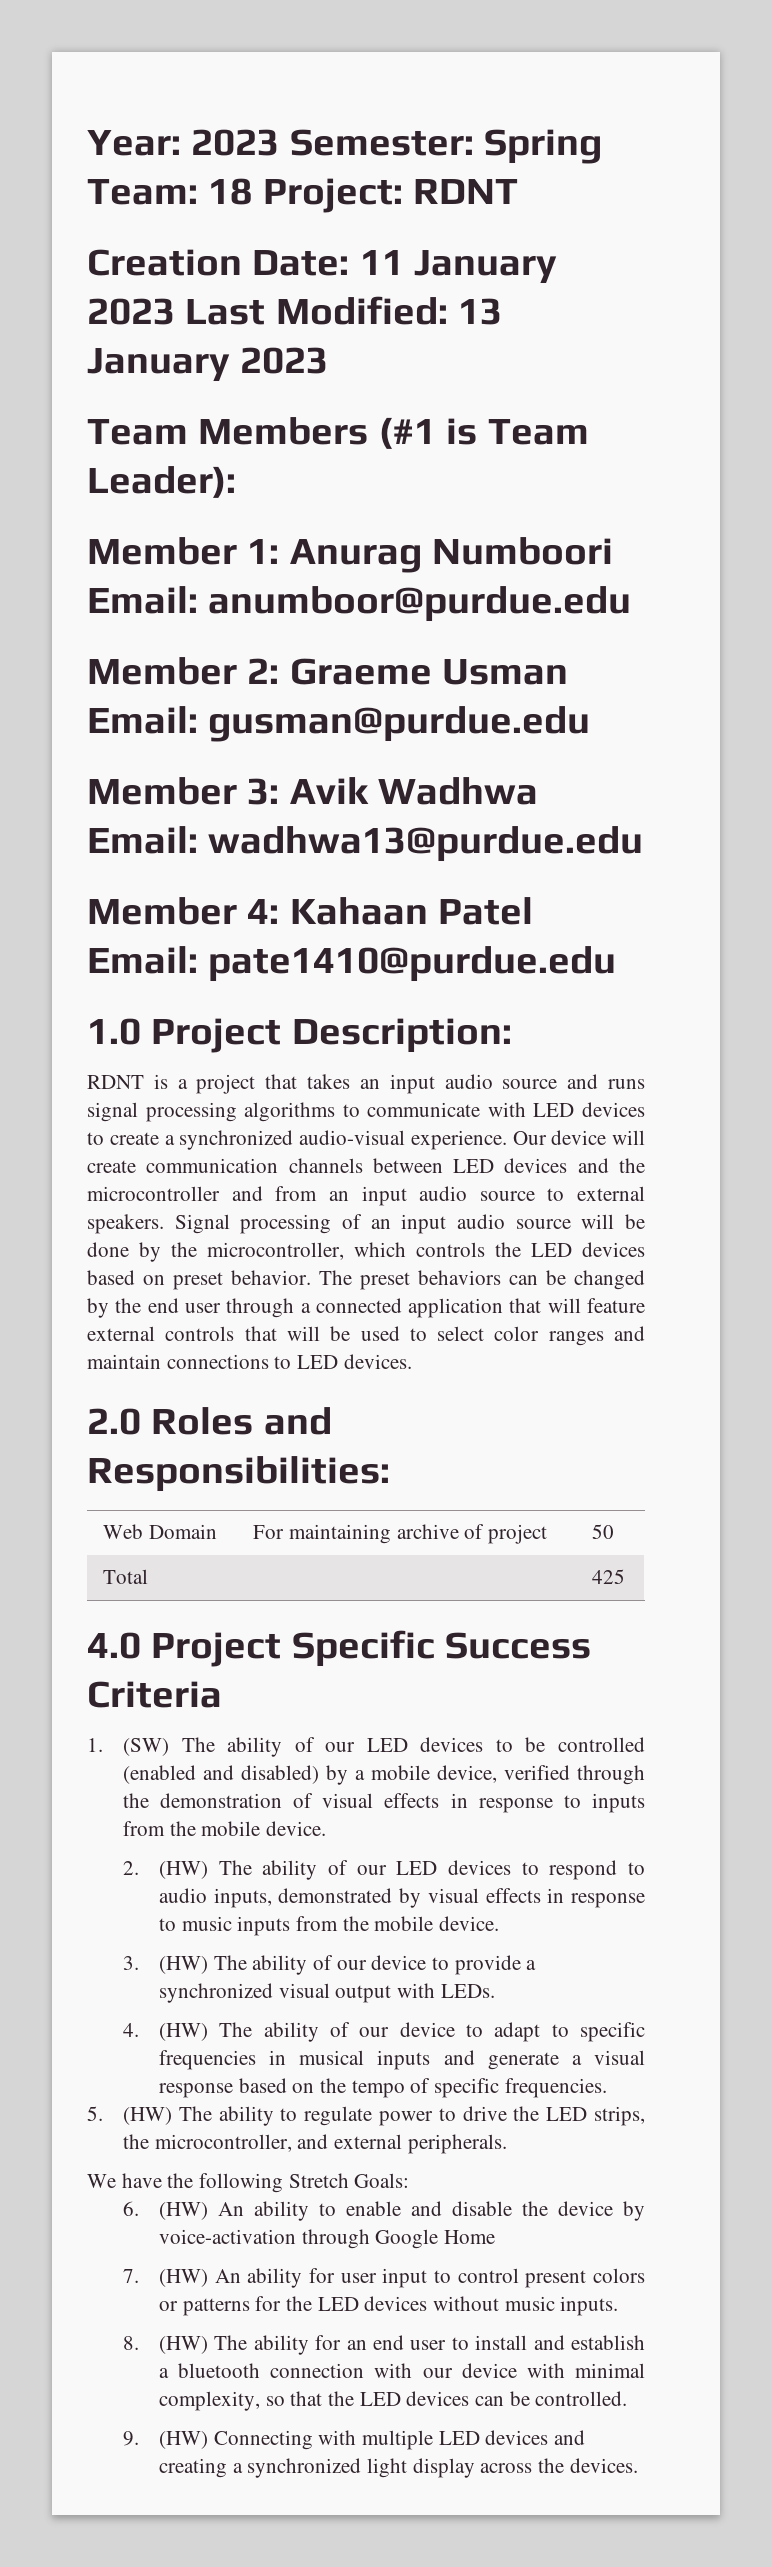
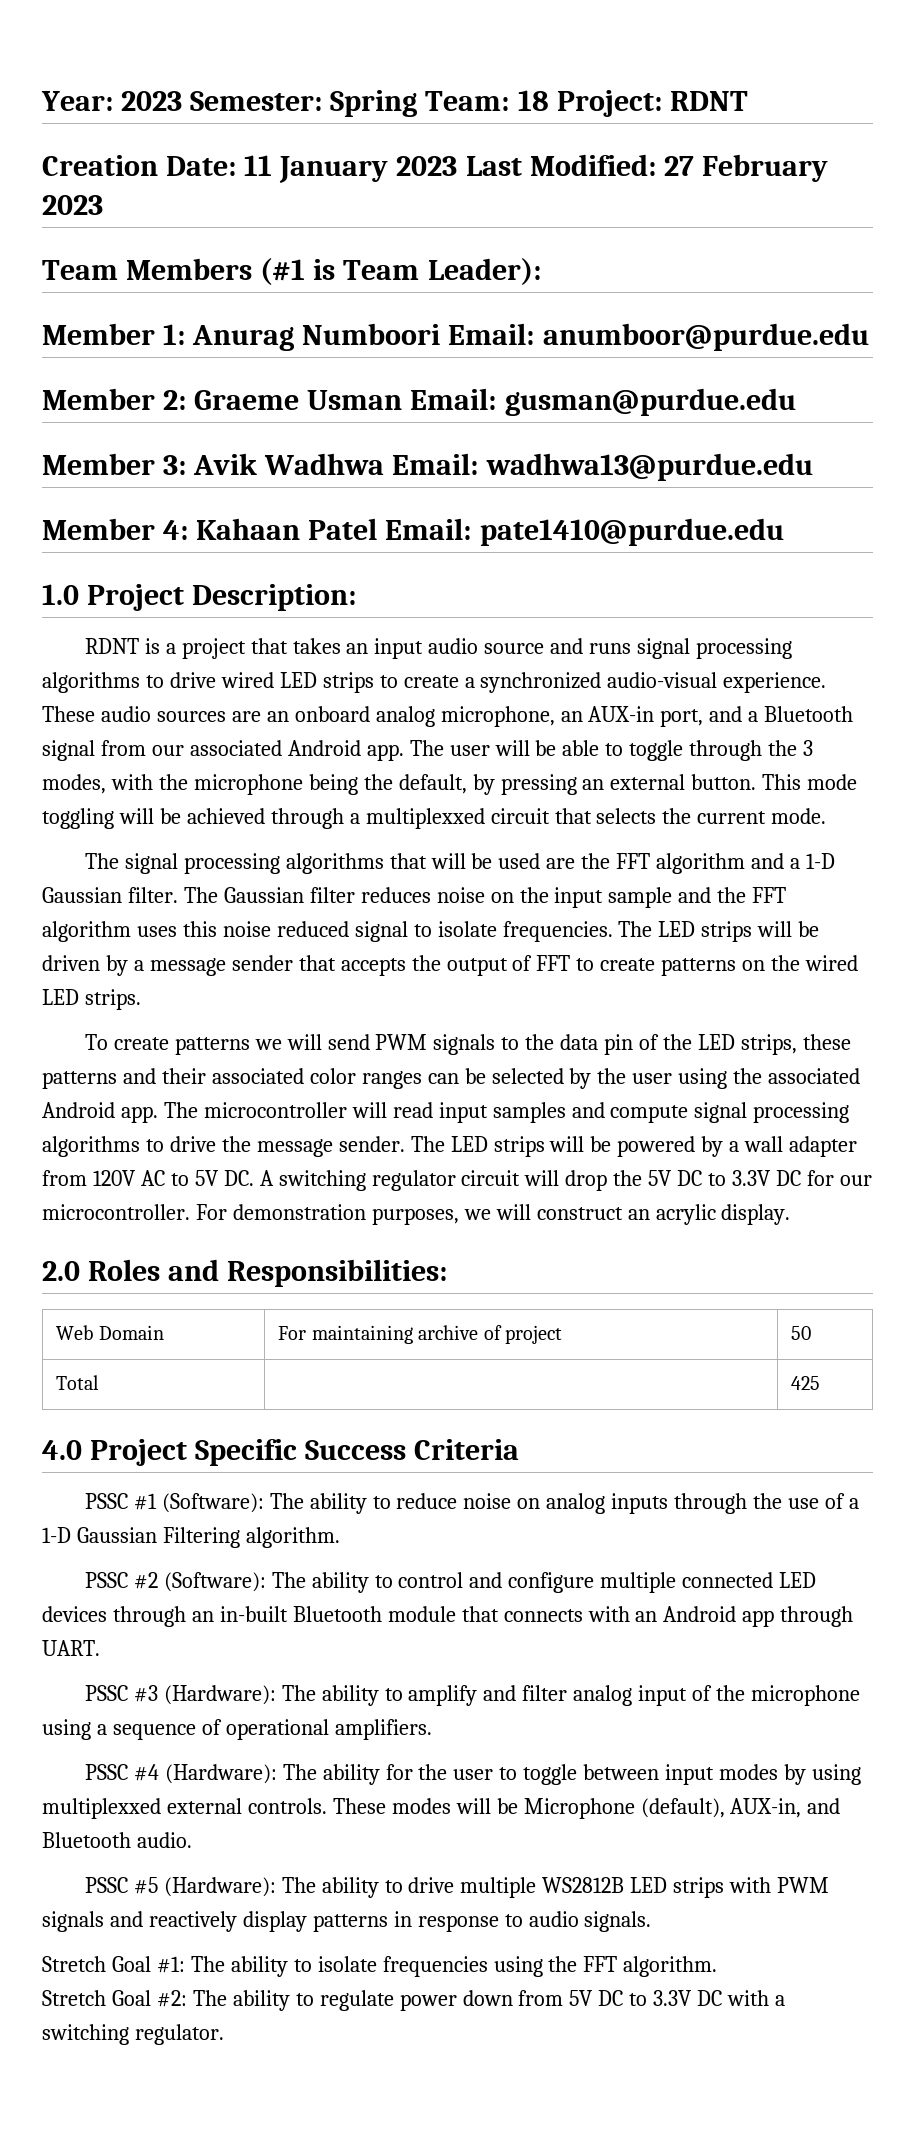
- Creation Date: 11 January 2023 Last Modified: 13 January 2023
+ Creation Date: 11 January 2023 Last Modified: 27 February 2023
- RDNT is a project that takes an input audio source and runs signal processing algorithms to communicate with LED devices to create a synchronized audio-visual experience.
+ RDNT is a project that takes an input audio source and runs signal processing algorithms to drive wired LED strips to create a synchronized audio-visual experience.
- Our device will create communication channels between LED devices and the microcontroller and from an input audio source to external speakers. Signal processing of an input audio source will be done by the microcontroller, which controls the LED devices based on preset behavior. The preset behaviors can be changed by the end user through a connected application that will feature external controls that will be used to select color ranges and maintain connections to LED devices.
+ These audio sources are an onboard analog microphone, an AUX-in port, and a Bluetooth signal from our associated Android app. The user will be able to toggle through the 3 modes, with the microphone being the default, by pressing an external button. This mode toggling will be achieved through a multiplexxed circuit that selects the current mode.
+ The signal processing algorithms that will be used are the FFT algorithm and a 1-D Gaussian filter. The Gaussian filter reduces noise on the input sample and the FFT algorithm uses this noise reduced signal to isolate frequencies. The LED strips will be driven by a message sender that accepts the output of FFT to create patterns on the wired LED strips.
+ To create patterns we will send PWM signals to the data pin of the LED strips, these patterns and their associated color ranges can be selected by the user using the associated Android app. The microcontroller will read input samples and compute signal processing algorithms to drive the message sender. The LED strips will be powered by a wall adapter from 120V AC to 5V DC. A switching regulator circuit will drop the 5V DC to 3.3V DC for our microcontroller. For demonstration purposes, we will construct an acrylic display.
- 1. (SW) The ability of our LED devices to be controlled (enabled and disabled) by a mobile device, verified through the demonstration of visual effects in response to inputs from the mobile device.
- 2. (HW) The ability of our LED devices to respond to audio inputs, demonstrated by visual effects in response to music inputs from the mobile device.
- 3. (HW) The ability of our device to provide a synchronized visual output with LEDs.
- 4. (HW) The ability of our device to adapt to specific frequencies in musical inputs and generate a visual response based on the tempo of specific frequencies.
- 5. (HW) The ability to regulate power to drive the LED strips, the microcontroller, and external peripherals.
- We have the following Stretch Goals:
- 6. (HW) An ability to enable and disable the device by voice-activation through Google Home
- 7. (HW) An ability for user input to control present colors or patterns for the LED devices without music inputs.
- 8. (HW) The ability for an end user to install and establish a bluetooth connection with our device with minimal complexity, so that the LED devices can be controlled.
- 9. (HW) Connecting with multiple LED devices and creating a synchronized light display across the devices.
+ PSSC #1 (Software): The ability to reduce noise on analog inputs through the use of a 1-D Gaussian Filtering algorithm.
+ PSSC #2 (Software): The ability to control and configure multiple connected LED devices through an in-built Bluetooth module that connects with an Android app through UART.
+ PSSC #3 (Hardware): The ability to amplify and filter analog input of the microphone using a sequence of operational amplifiers.
+ PSSC #4 (Hardware): The ability for the user to toggle between input modes by using multiplexxed external controls. These modes will be Microphone (default), AUX-in, and Bluetooth audio.
+ PSSC #5 (Hardware): The ability to drive multiple WS2812B LED strips with PWM signals and reactively display patterns in response to audio signals.
+ Stretch Goal #1: The ability to isolate frequencies using the FFT algorithm.
+ Stretch Goal #2: The ability to regulate power down from 5V DC to 3.3V DC with a switching regulator.

